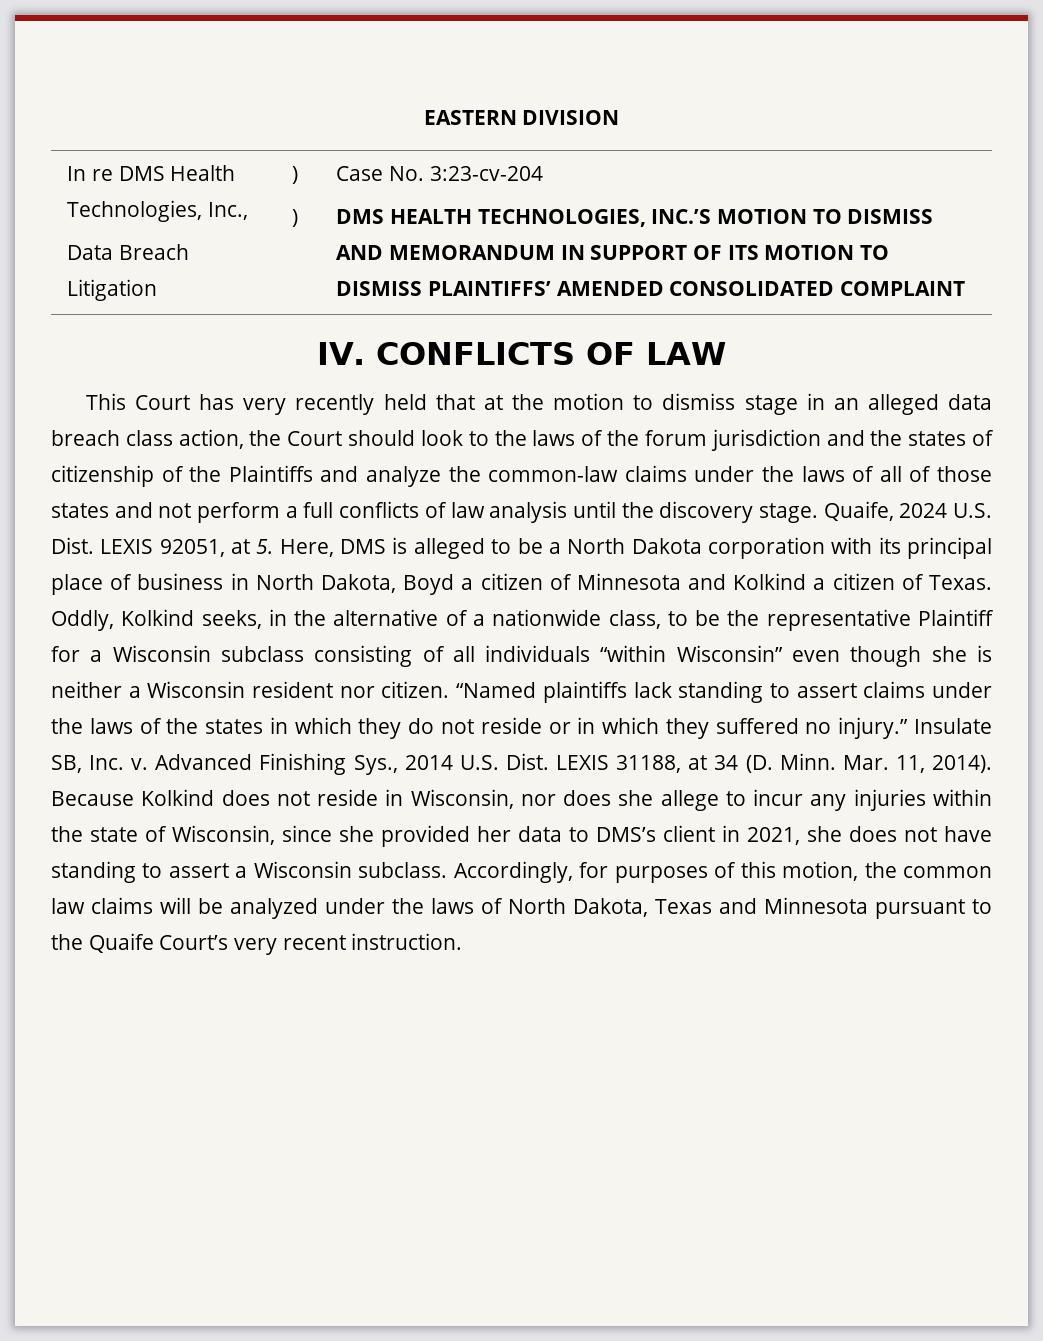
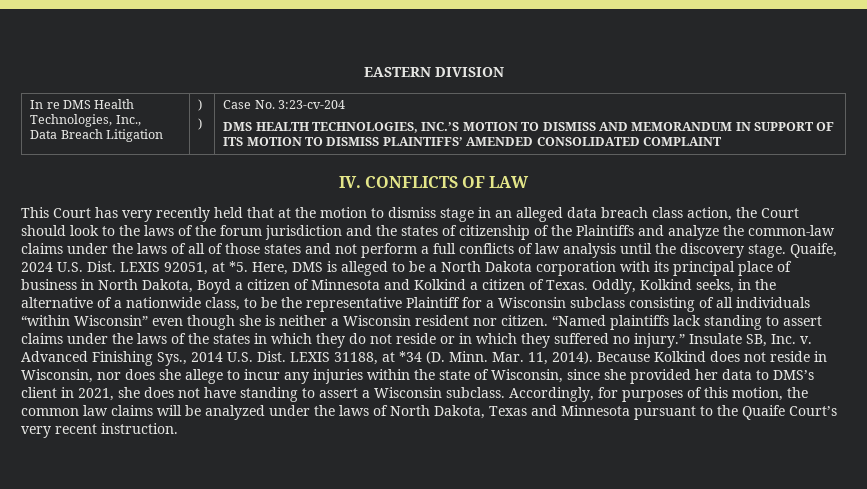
- LEXIS 92051, at 5. Here, DMS is alleged to be a North Dakota corporation with its principal place of business in North Dakota, Boyd a citizen of Minnesota and Kolkind a citizen of Texas.
+ LEXIS 92051, at *5. Here, DMS is alleged to be a North Dakota corporation with its principal place of business in North Dakota, Boyd a citizen of Minnesota and Kolkind a citizen of Texas.
- LEXIS 31188, at 34 (D. Minn.
+ LEXIS 31188, at *34 (D. Minn.

